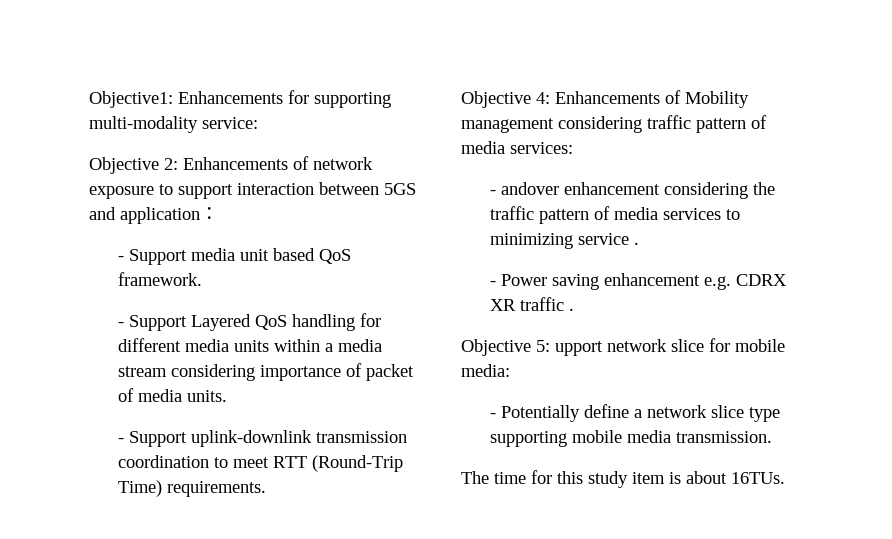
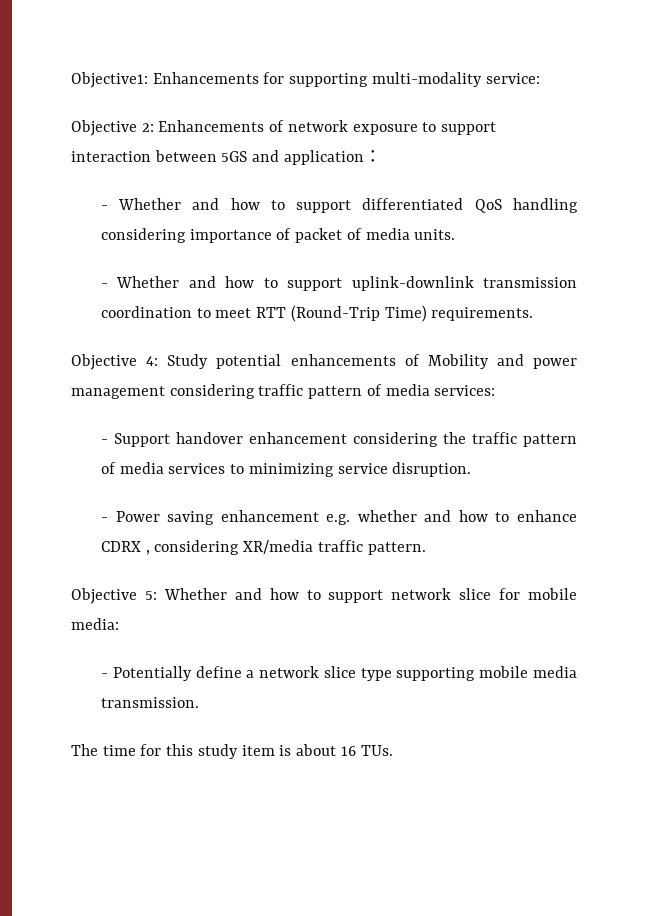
- - Support media unit based QoS framework.
- - Support Layered QoS handling for different media units within a media stream considering importance of packet of media units.
+ - Whether and how to support differentiated QoS handling considering importance of packet of media units.
- - Support uplink-downlink transmission coordination to meet RTT (Round-Trip Time) requirements.
+ - Whether and how to support uplink-downlink transmission coordination to meet RTT (Round-Trip Time) requirements.
- Objective 4: Enhancements of Mobility management considering traffic pattern of media services:
+ Objective 4: Study potential enhancements of Mobility and power management considering traffic pattern of media services:
- - andover enhancement considering the traffic pattern of media services to minimizing service .
+ - Support handover enhancement considering the traffic pattern of media services to minimizing service disruption.
- - Power saving enhancement e.g. CDRX XR traffic .
- Objective 5: upport network slice for mobile media:
+ - Power saving enhancement e.g. whether and how to enhance CDRX , considering XR/media traffic pattern.
+ Objective 5: Whether and how to support network slice for mobile media:
- The time for this study item is about 16TUs.
+ The time for this study item is about 16 TUs.

